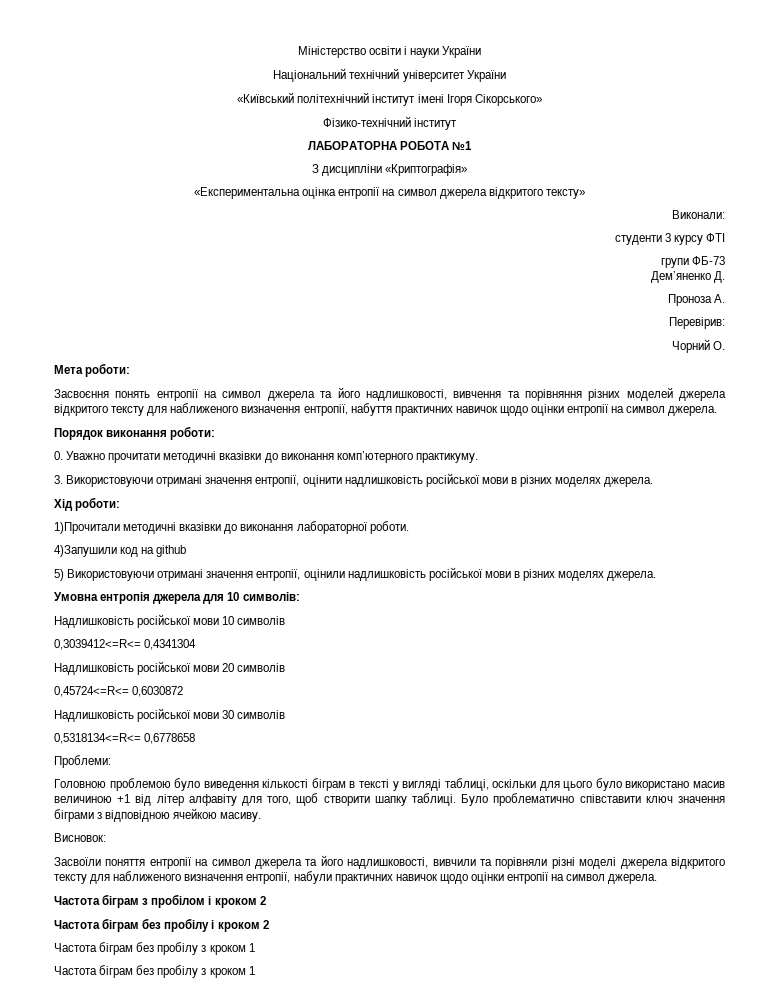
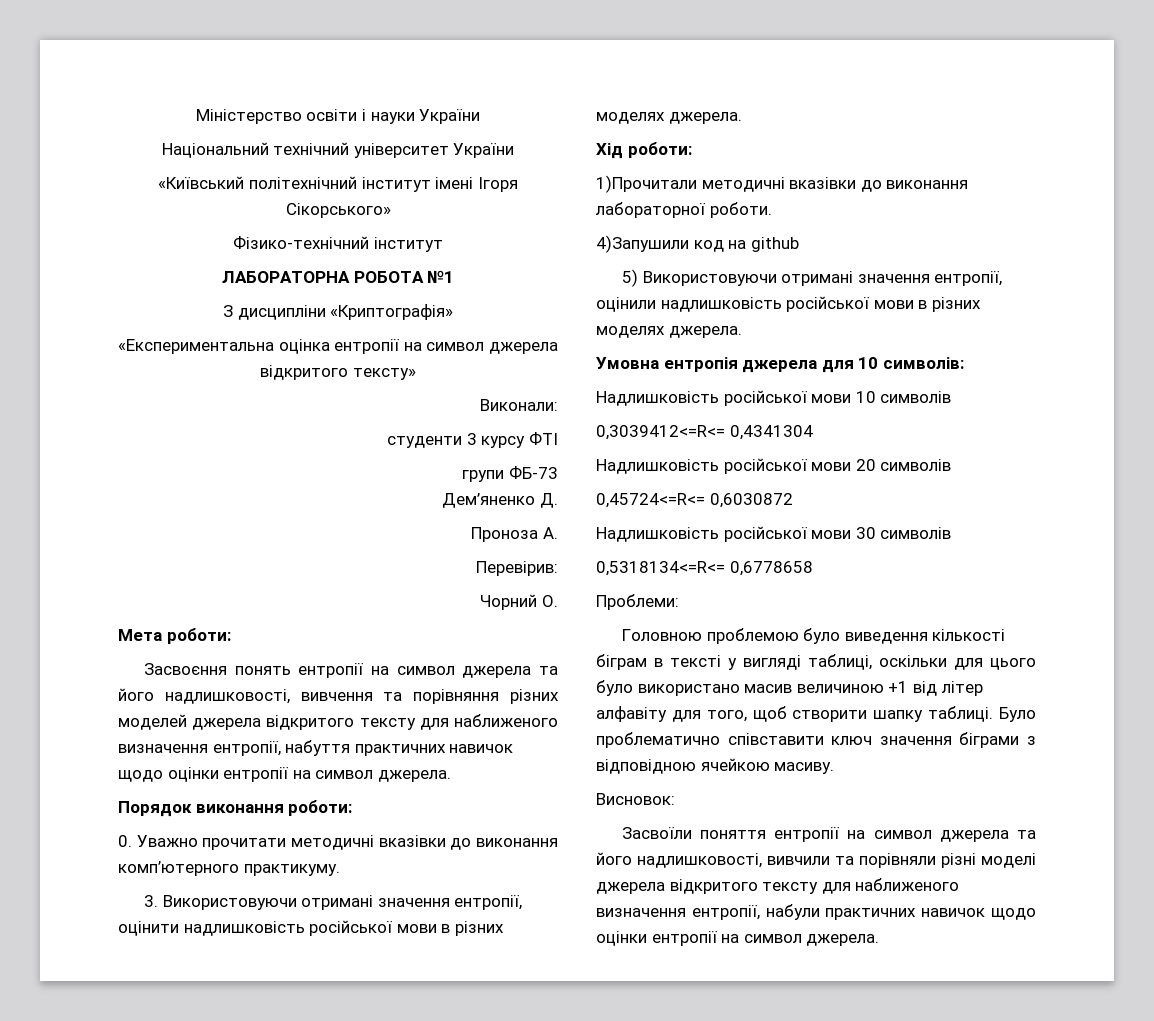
- Частота біграм з пробілом і кроком 2
- Частота біграм без пробілу і кроком 2
- Частота біграм без пробілу з кроком 1
- Частота біграм без пробілу з кроком 1

